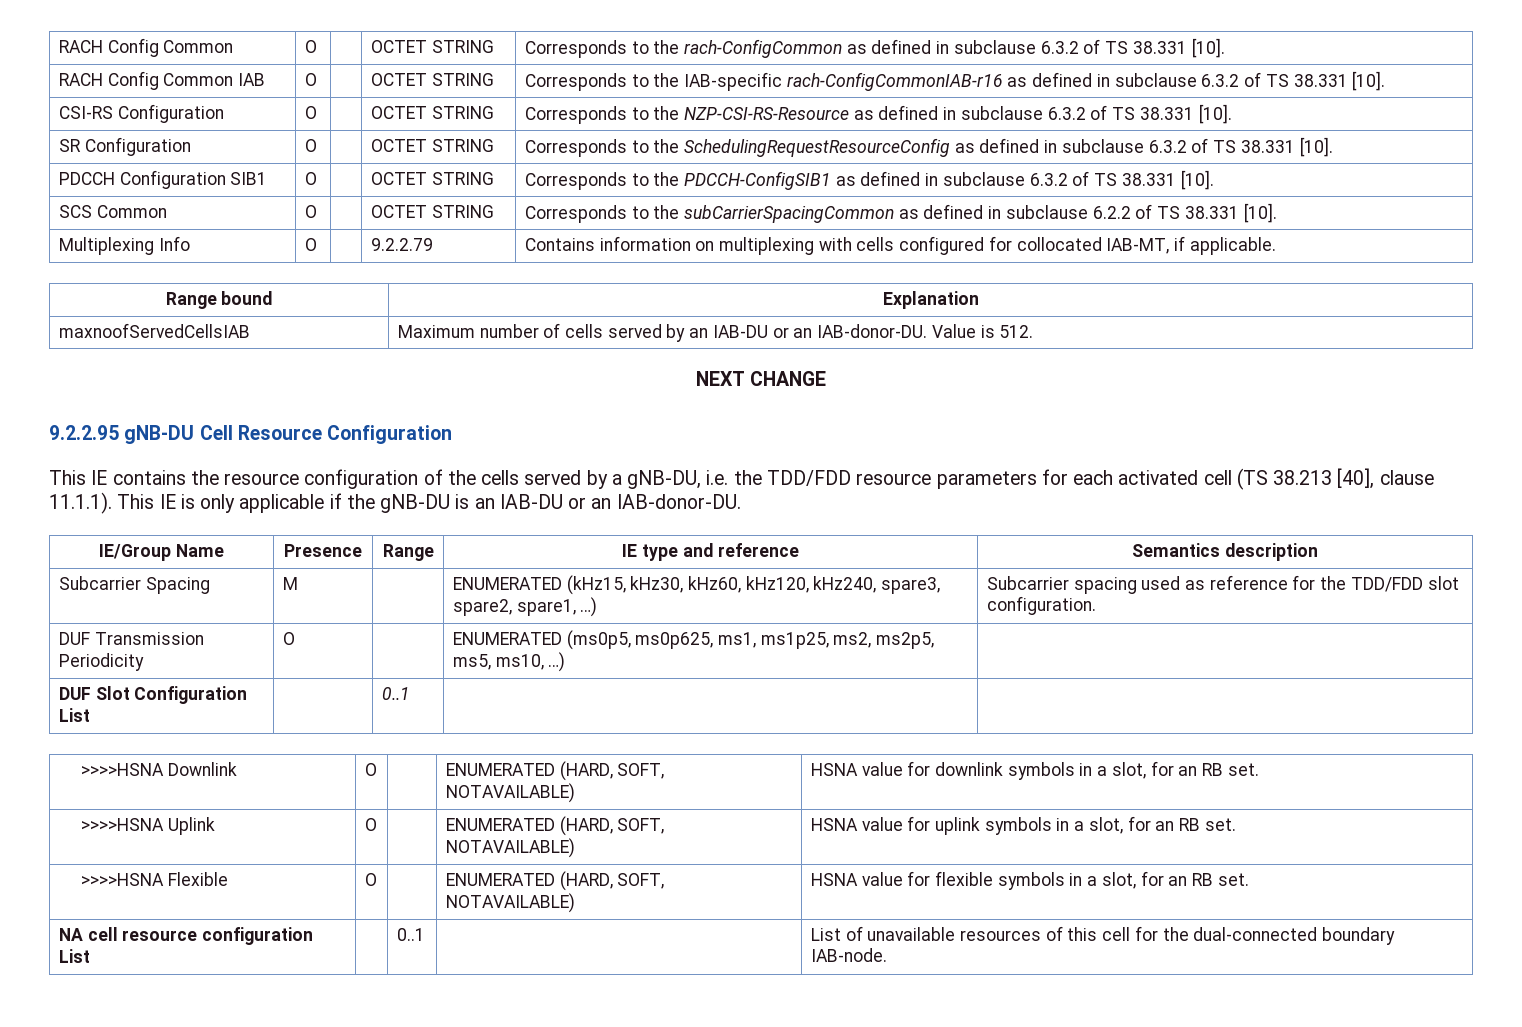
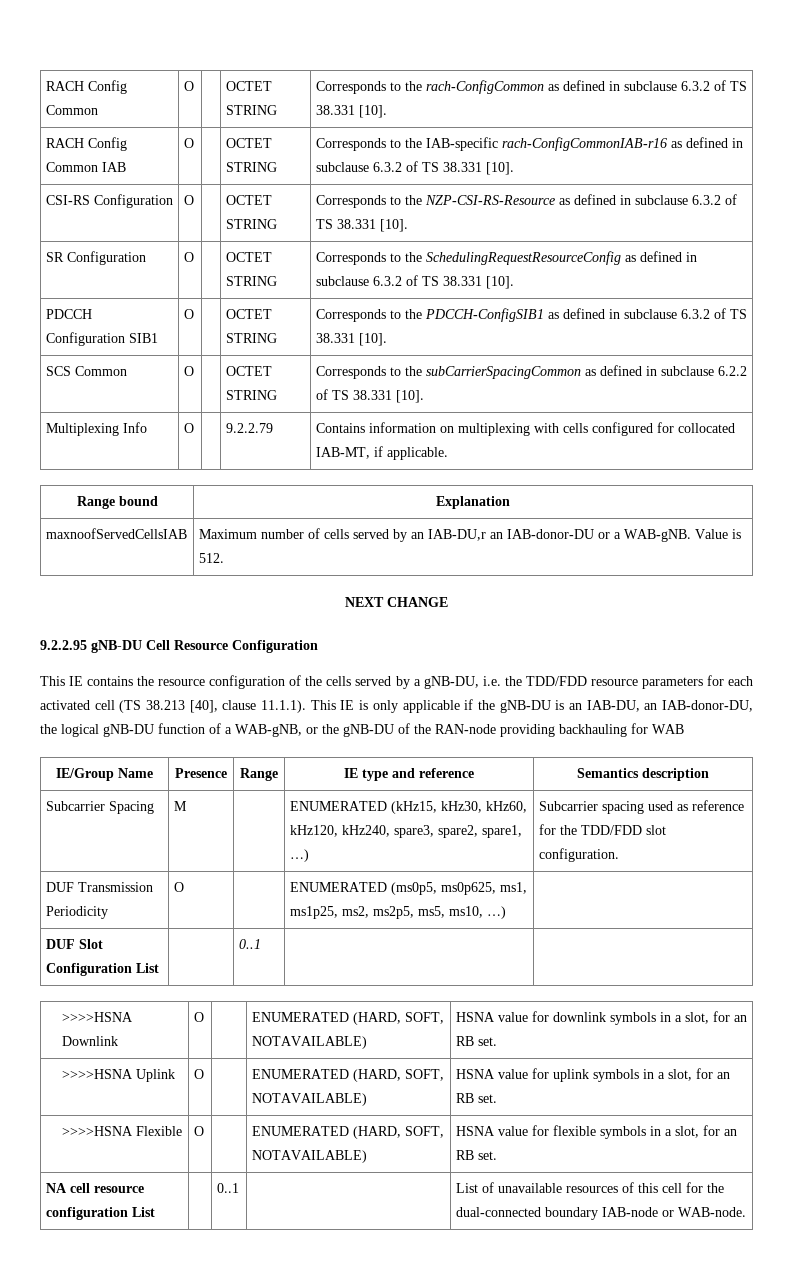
- maxnoofServedCellsIAB | Maximum number of cells served by an IAB-DU or an IAB-donor-DU. Value is 512.
+ maxnoofServedCellsIAB | Maximum number of cells served by an IAB-DU,r an IAB-donor-DU or a WAB-gNB. Value is 512.
- This IE contains the resource configuration of the cells served by a gNB-DU, i.e. the TDD/FDD resource parameters for each activated cell (TS 38.213 [40], clause 11.1.1). This IE is only applicable if the gNB-DU is an IAB-DU or an IAB-donor-DU.
+ This IE contains the resource configuration of the cells served by a gNB-DU, i.e. the TDD/FDD resource parameters for each activated cell (TS 38.213 [40], clause 11.1.1). This IE is only applicable if the gNB-DU is an IAB-DU, an IAB-donor-DU, the logical gNB-DU function of a WAB-gNB, or the gNB-DU of the RAN-node providing backhauling for WAB
- NA cell resource configuration List | | 0..1 | | List of unavailable resources of this cell for the dual-connected boundary IAB-node.
+ NA cell resource configuration List | | 0..1 | | List of unavailable resources of this cell for the dual-connected boundary IAB-node or WAB-node.

